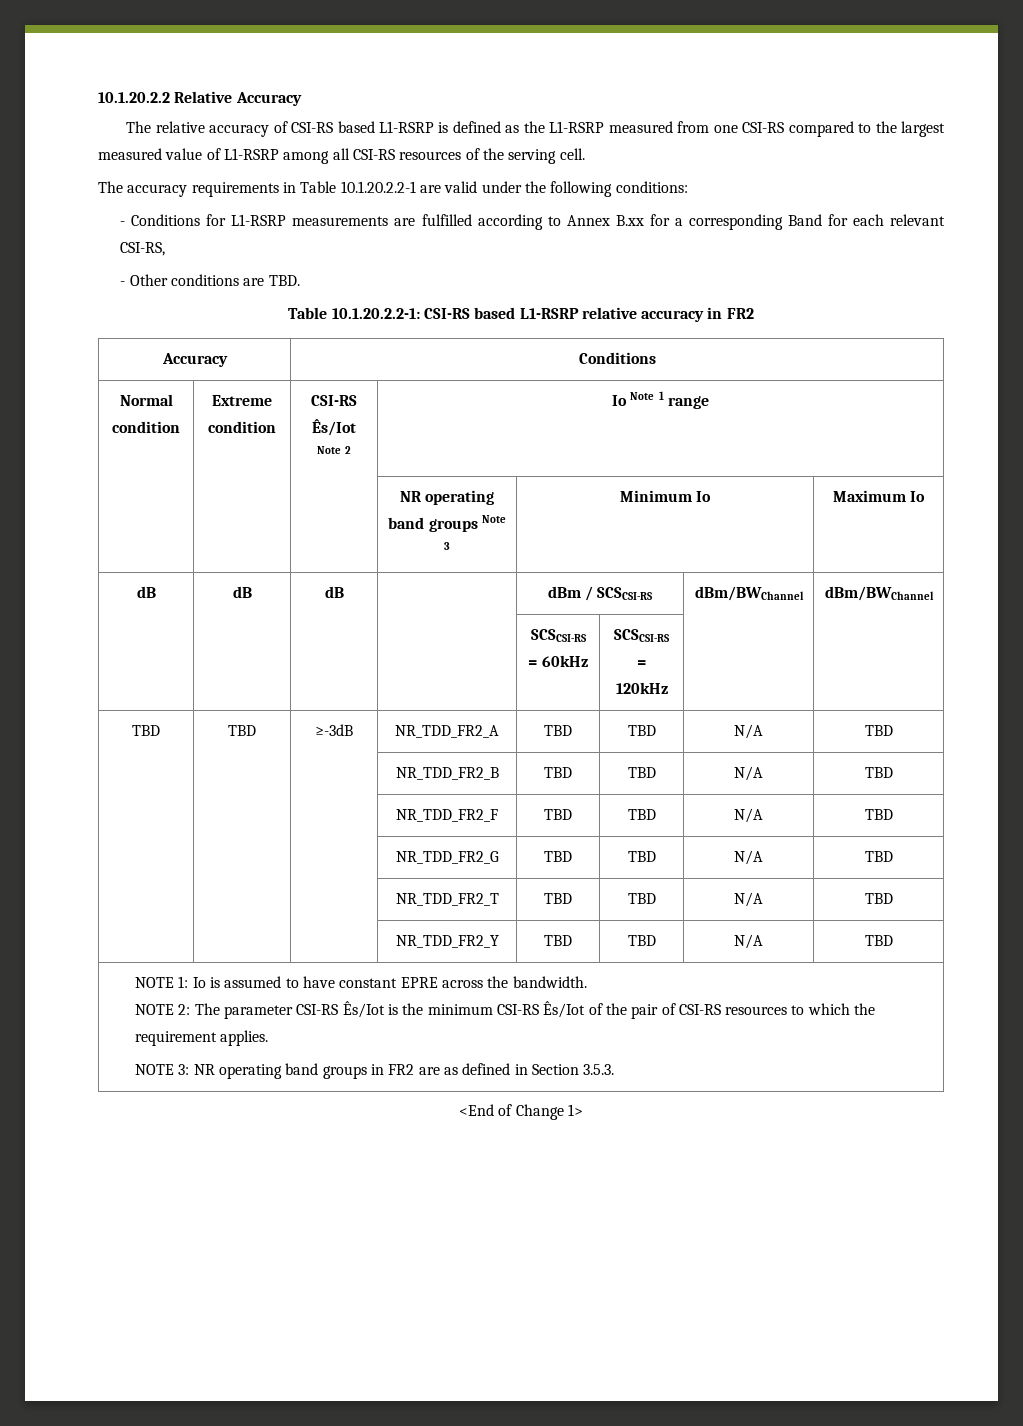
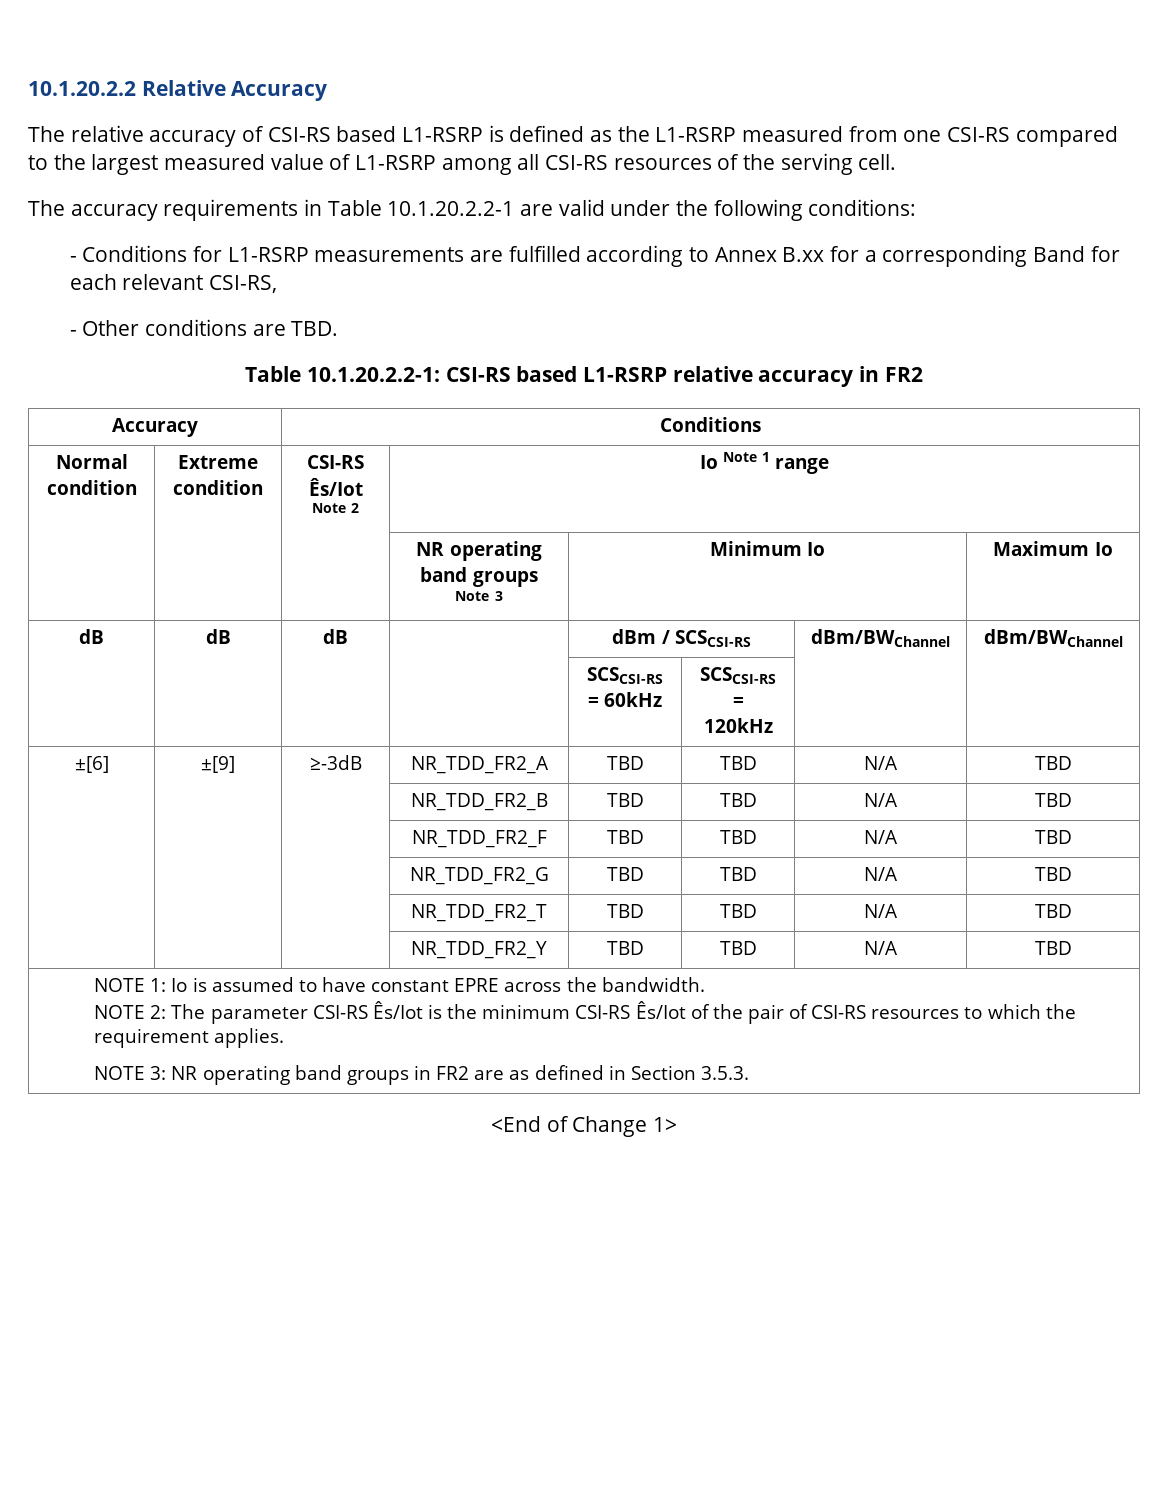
- TBD | TBD | ≥-3dB | NR_TDD_FR2_A | TBD | TBD | N/A | TBD
+ ±[6] | ±[9] | ≥-3dB | NR_TDD_FR2_A | TBD | TBD | N/A | TBD

